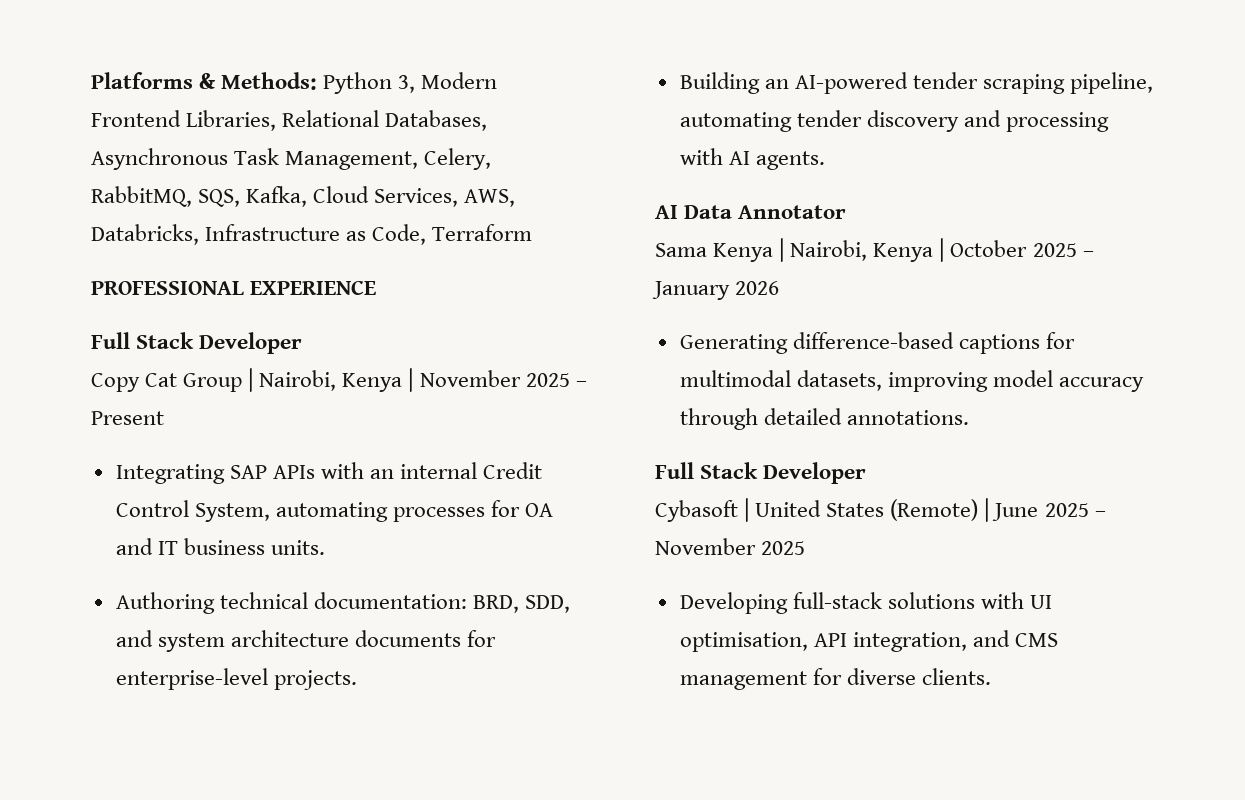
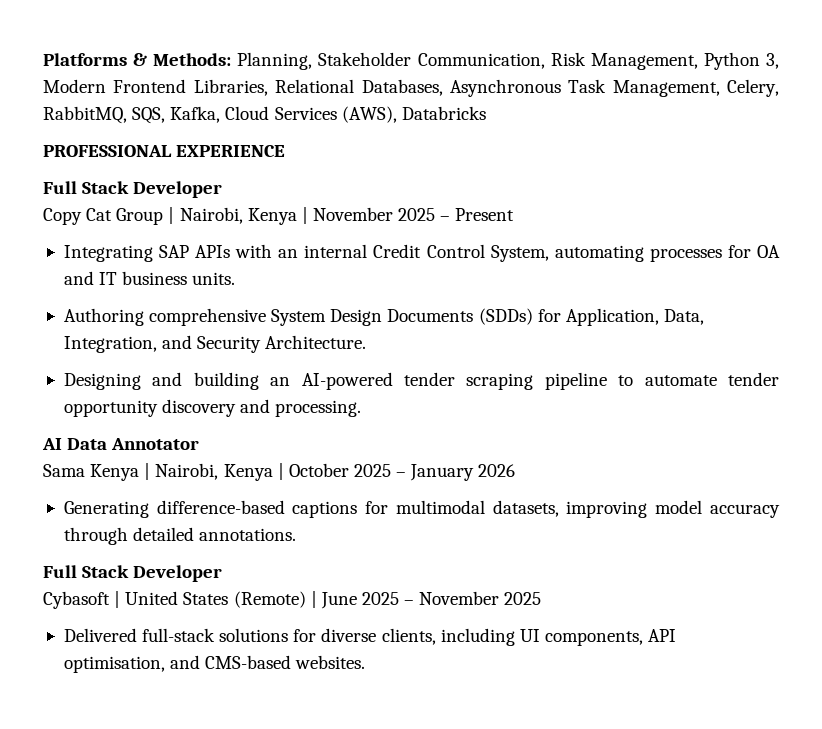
- Platforms & Methods: Python 3, Modern Frontend Libraries, Relational Databases, Asynchronous Task Management, Celery, RabbitMQ, SQS, Kafka, Cloud Services, AWS, Databricks, Infrastructure as Code, Terraform
+ Platforms & Methods: Planning, Stakeholder Communication, Risk Management, Python 3, Modern Frontend Libraries, Relational Databases, Asynchronous Task Management, Celery, RabbitMQ, SQS, Kafka, Cloud Services (AWS), Databricks
- Authoring technical documentation: BRD, SDD, and system architecture documents for enterprise-level projects.
- Building an AI-powered tender scraping pipeline, automating tender discovery and processing with AI agents.
+ Authoring comprehensive System Design Documents (SDDs) for Application, Data, Integration, and Security Architecture.
+ Designing and building an AI-powered tender scraping pipeline to automate tender opportunity discovery and processing.
- Developing full-stack solutions with UI optimisation, API integration, and CMS management for diverse clients.
+ Delivered full-stack solutions for diverse clients, including UI components, API optimisation, and CMS-based websites.

